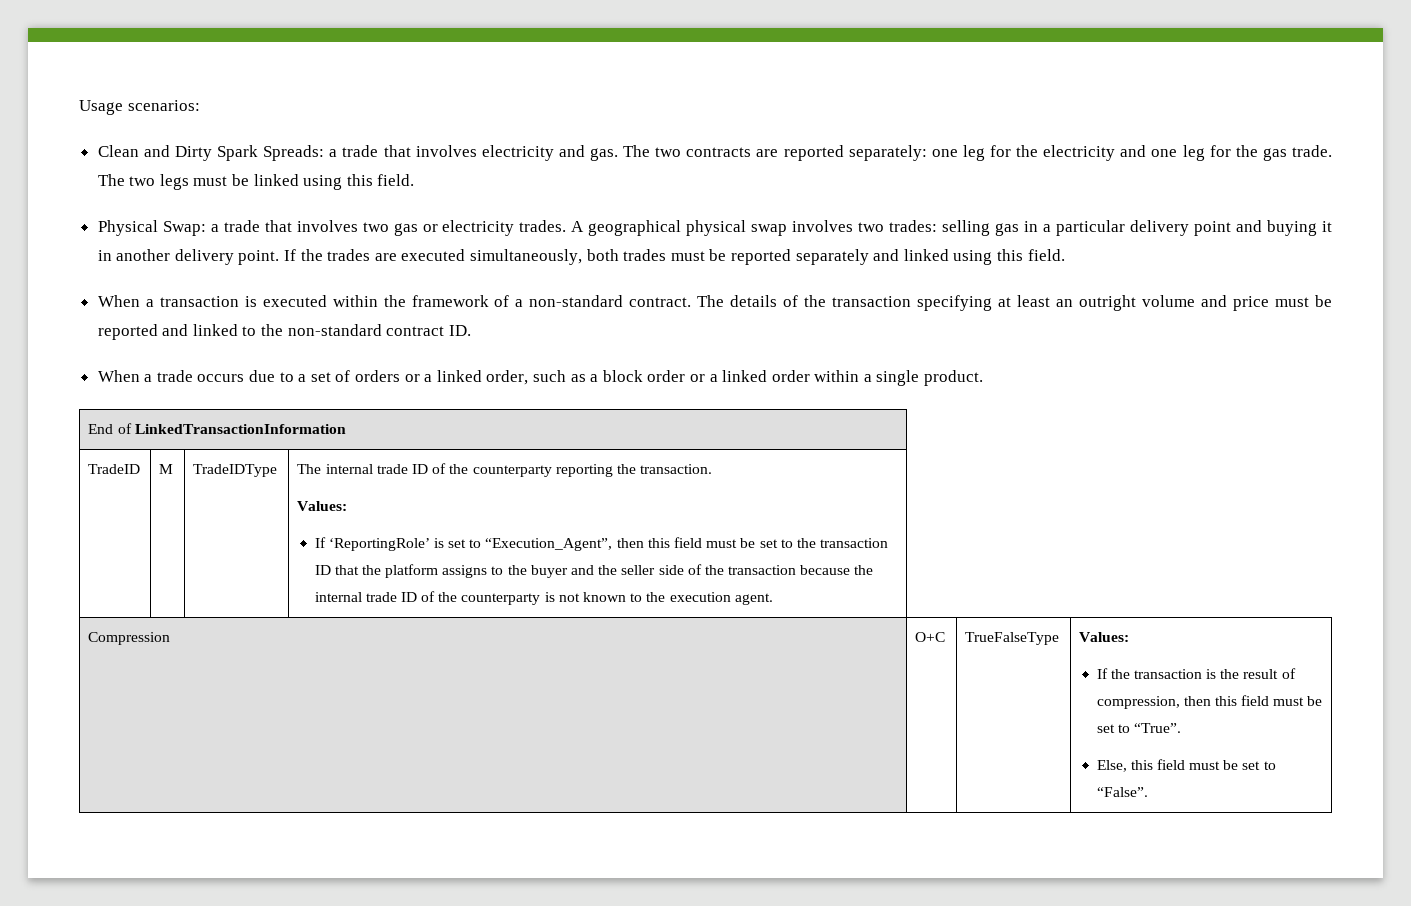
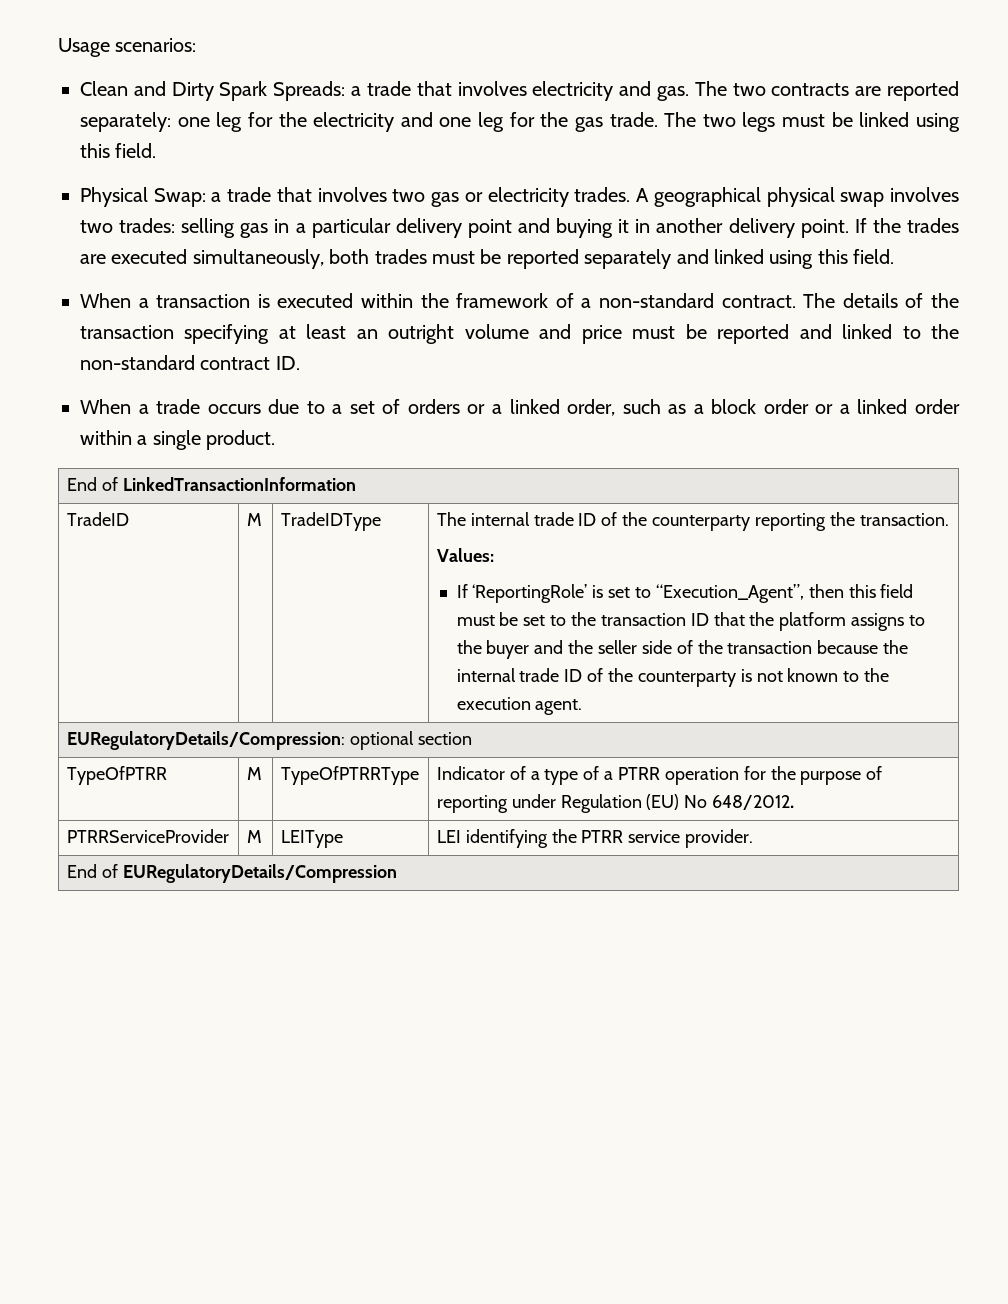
- Compression | O+C | TrueFalseType | Values:
- If the transaction is the result of compression, then this field must be set to “True”.
- Else, this field must be set to “False”.
+ EURegulatoryDetails/Compression: optional section
+ TypeOfPTRR | M | TypeOfPTRRType | Indicator of a type of a PTRR operation for the purpose of reporting under Regulation (EU) No 648/2012.
+ PTRRServiceProvider | M | LEIType | LEI identifying the PTRR service provider.
+ End of EURegulatoryDetails/Compression

